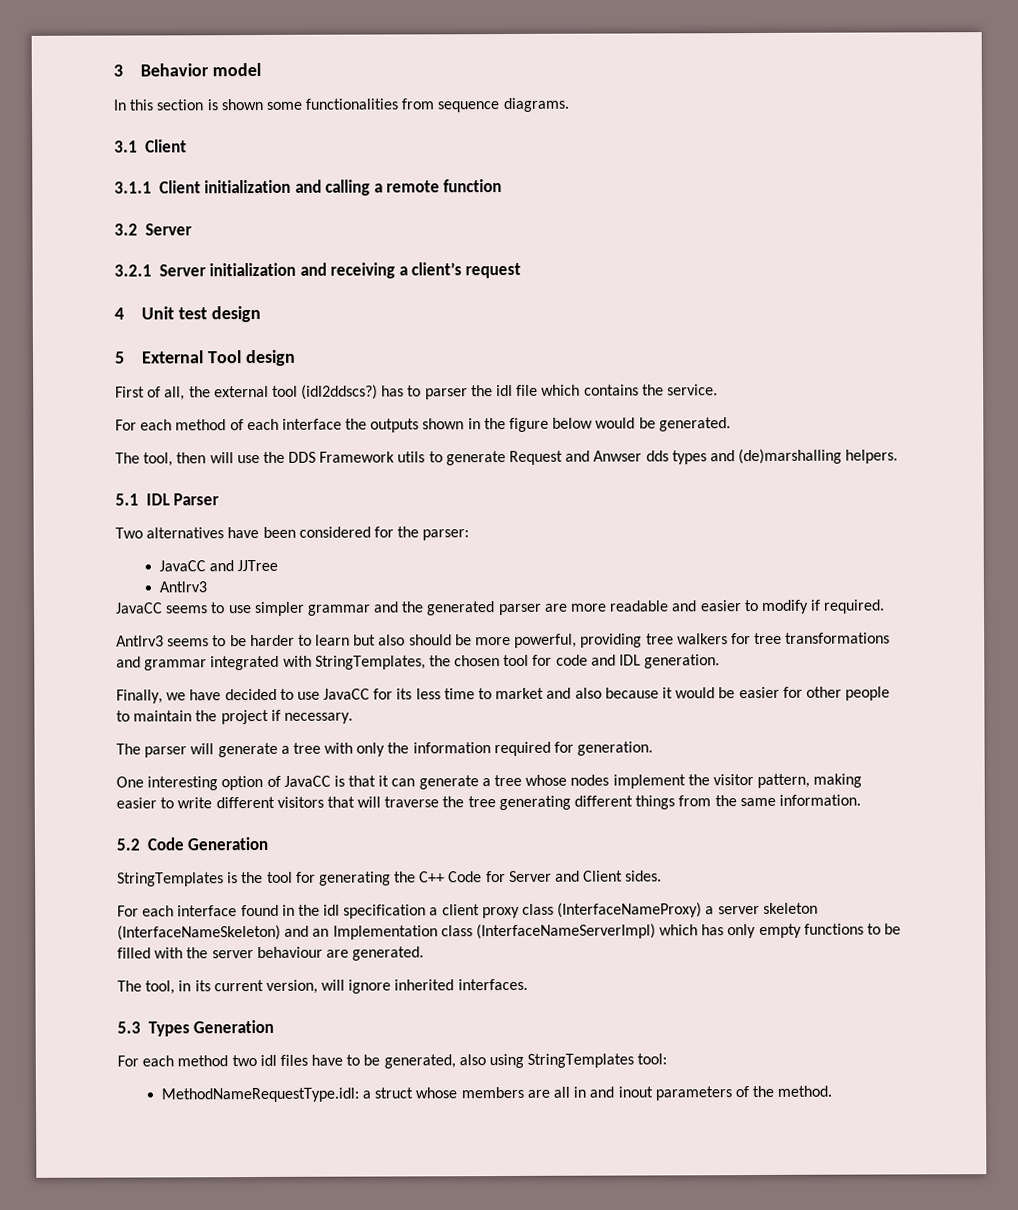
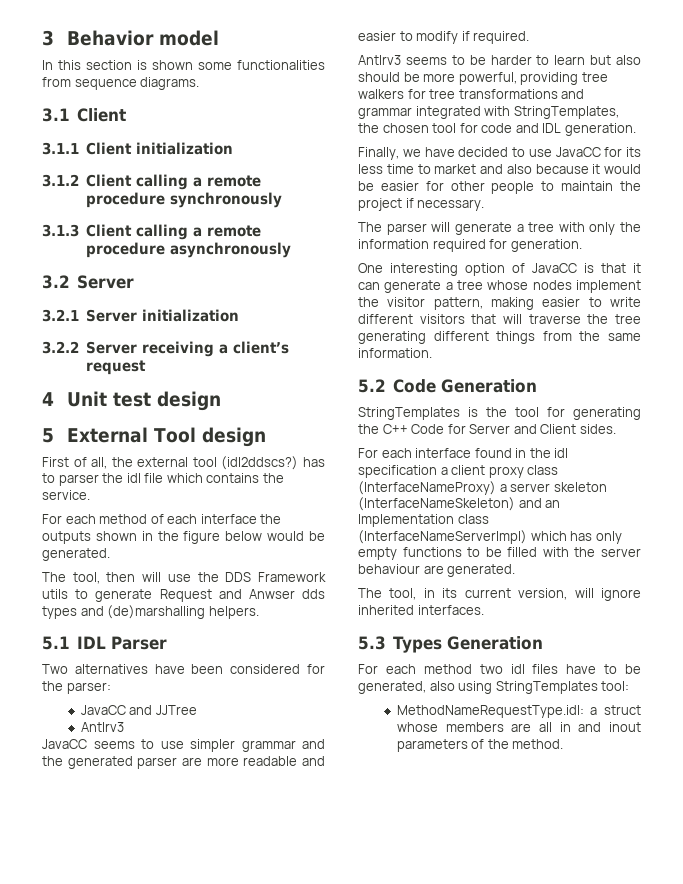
- 3.1.1 Client initialization and calling a remote function
+ 3.1.1 Client initialization
+ 3.1.2 Client calling a remote procedure synchronously
+ 3.1.3 Client calling a remote procedure asynchronously
- 3.2.1 Server initialization and receiving a client’s request
+ 3.2.1 Server initialization
+ 3.2.2 Server receiving a client’s request

